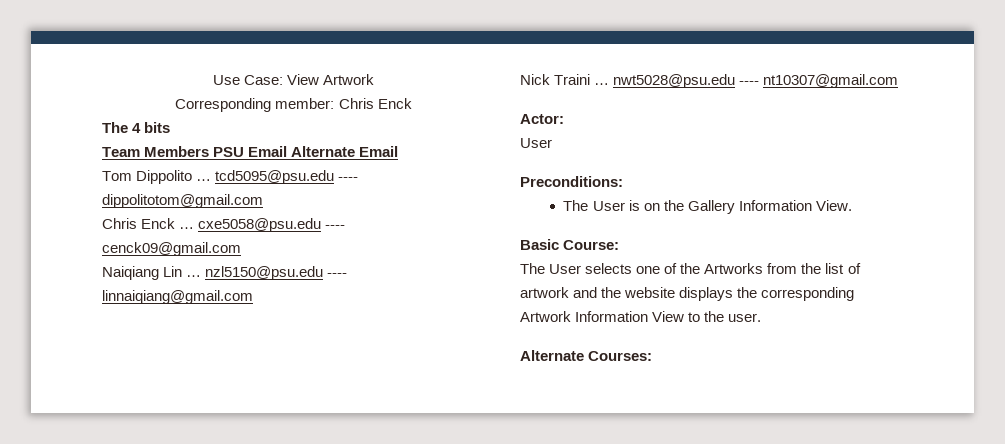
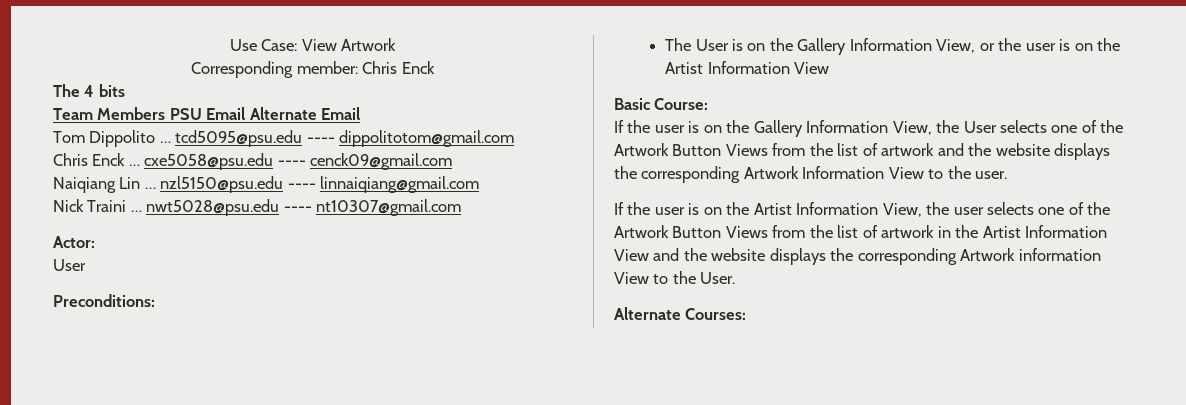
- The User is on the Gallery Information View.
+ The User is on the Gallery Information View, or the user is on the Artist Information View
  Basic Course:
- The User selects one of the Artworks from the list of artwork and the website displays the corresponding Artwork Information View to the user.
+ If the user is on the Gallery Information View, the User selects one of the Artwork Button Views from the list of artwork and the website displays the corresponding Artwork Information View to the user.
+ If the user is on the Artist Information View, the user selects one of the Artwork Button Views from the list of artwork in the Artist Information View and the website displays the corresponding Artwork information View to the User.

